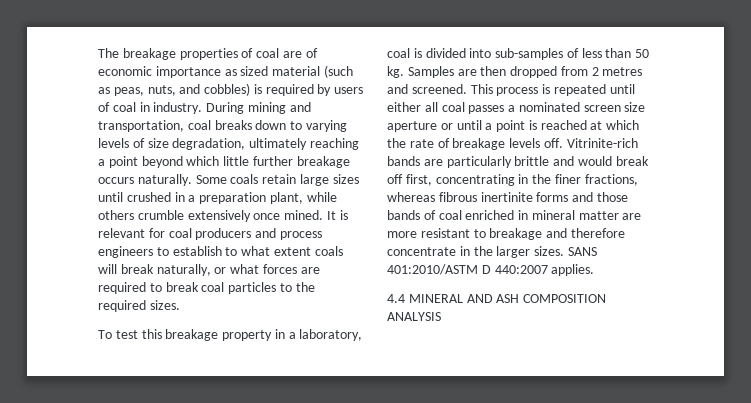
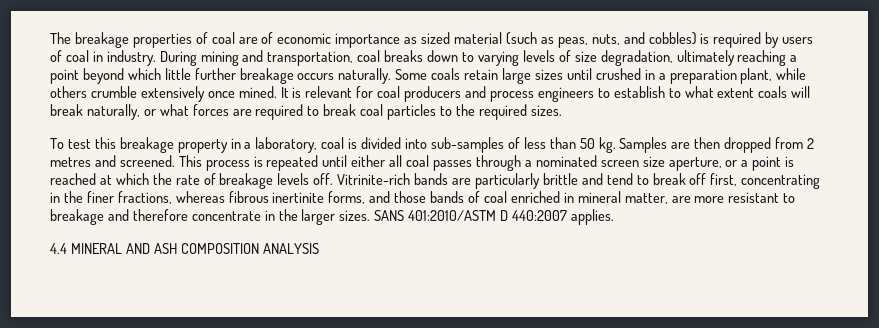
- This process is repeated until either all coal passes a nominated screen size aperture or until a point is reached at which the rate of breakage levels off.
+ This process is repeated until either all coal passes through a nominated screen size aperture, or a point is reached at which the rate of breakage levels off.
- Vitrinite-rich bands are particularly brittle and would break off first, concentrating in the finer fractions, whereas fibrous inertinite forms and those bands of coal enriched in mineral matter are more resistant to breakage and therefore concentrate in the larger sizes.
+ Vitrinite-rich bands are particularly brittle and tend to break off first, concentrating in the finer fractions, whereas fibrous inertinite forms, and those bands of coal enriched in mineral matter, are more resistant to breakage and therefore concentrate in the larger sizes.

